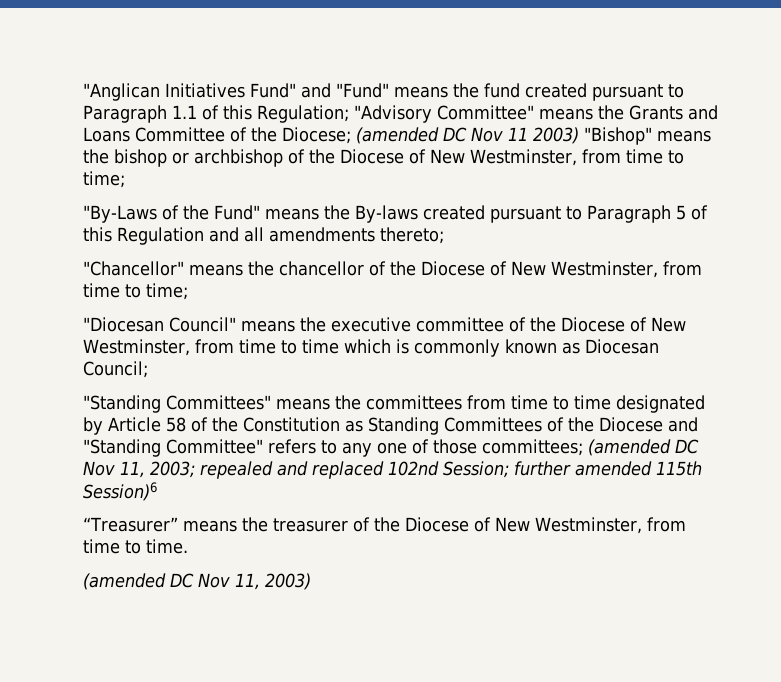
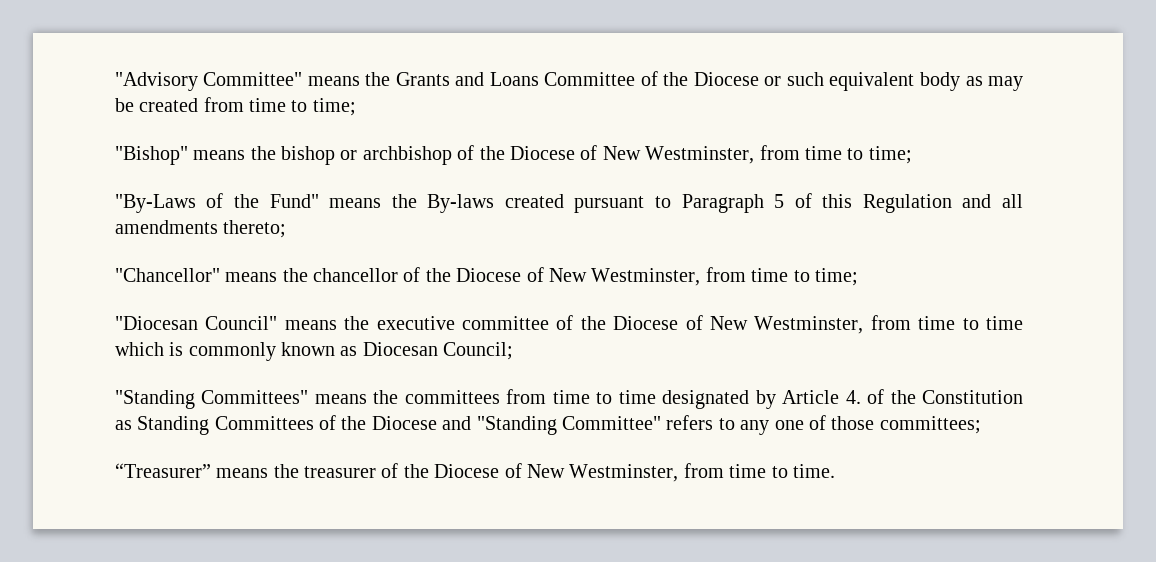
- "Anglican Initiatives Fund" and "Fund" means the fund created pursuant to Paragraph 1.1 of this Regulation; "Advisory Committee" means the Grants and Loans Committee of the Diocese; (amended DC Nov 11 2003) "Bishop" means the bishop or archbishop of the Diocese of New Westminster, from time to time;
+ "Advisory Committee" means the Grants and Loans Committee of the Diocese or such equivalent body as may be created from time to time;
+ "Bishop" means the bishop or archbishop of the Diocese of New Westminster, from time to time;
- "Standing Committees" means the committees from time to time designated by Article 58 of the Constitution as Standing Committees of the Diocese and "Standing Committee" refers to any one of those committees; (amended DC Nov 11, 2003; repealed and replaced 102nd Session; further amended 115th Session)6
+ "Standing Committees" means the committees from time to time designated by Article 4. of the Constitution as Standing Committees of the Diocese and "Standing Committee" refers to any one of those committees;
- (amended DC Nov 11, 2003)

